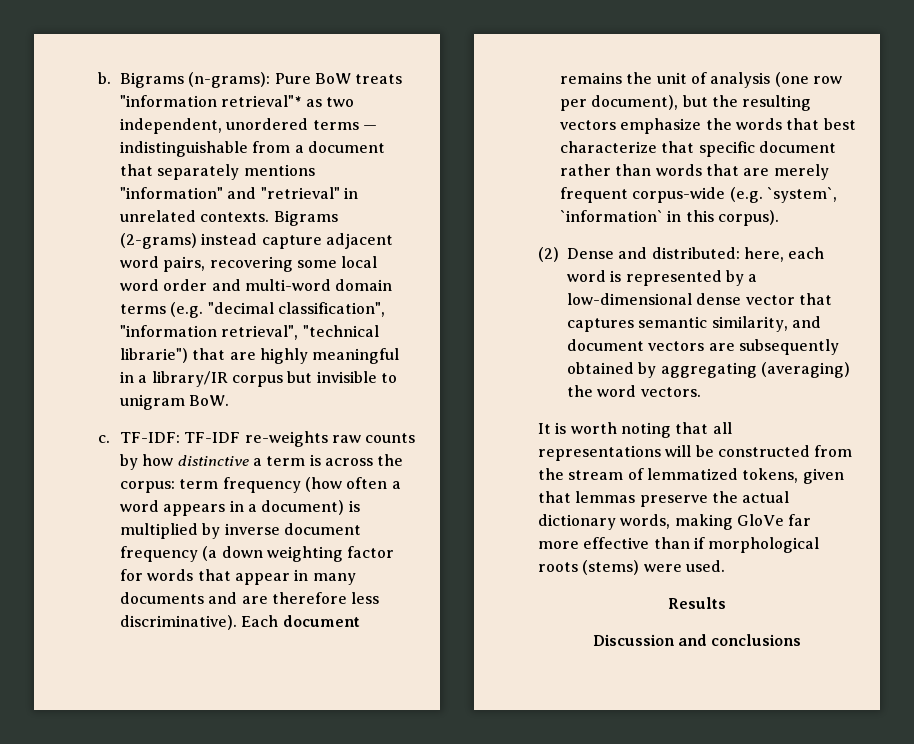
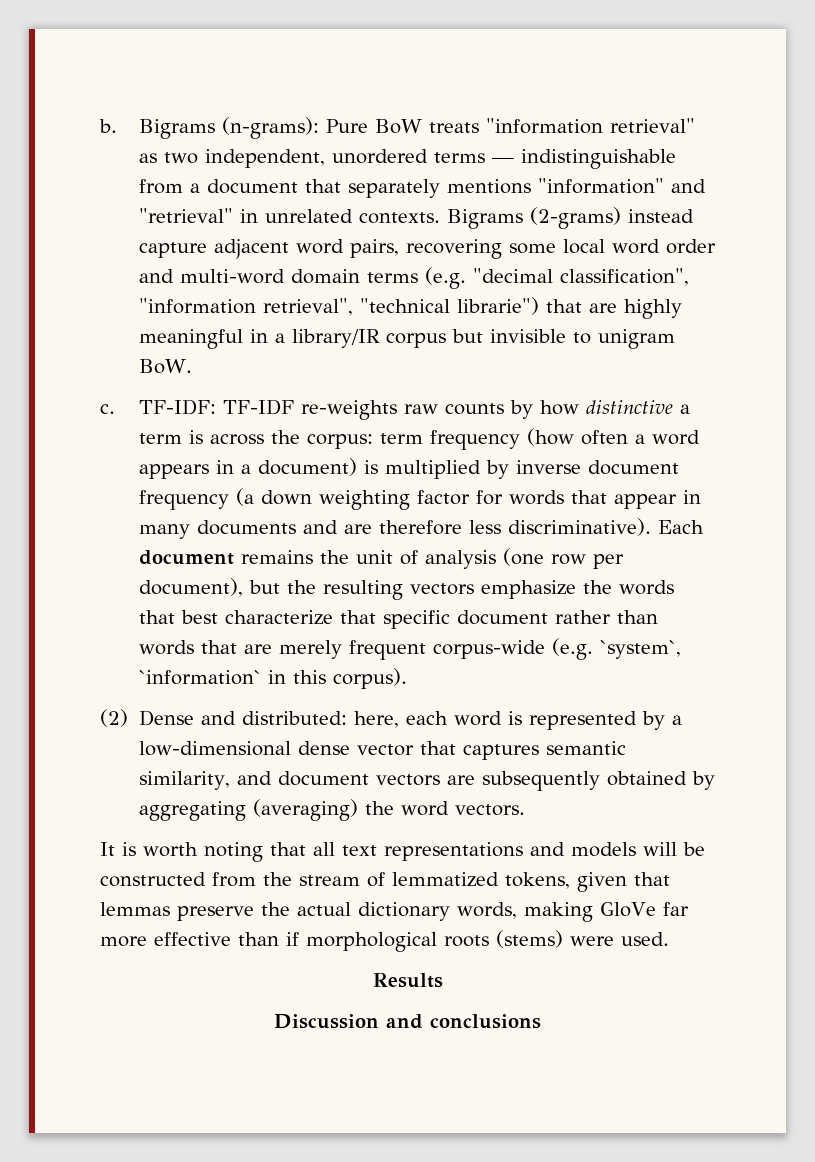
- Bigrams (n-grams): Pure BoW treats "information retrieval"* as two independent, unordered terms — indistinguishable from a document that separately mentions "information" and "retrieval" in unrelated contexts.
+ Bigrams (n-grams): Pure BoW treats "information retrieval" as two independent, unordered terms — indistinguishable from a document that separately mentions "information" and "retrieval" in unrelated contexts.
- It is worth noting that all representations will be constructed from the stream of lemmatized tokens, given that lemmas preserve the actual dictionary words, making GloVe far more effective than if morphological roots (stems) were used.
+ It is worth noting that all text representations and models will be constructed from the stream of lemmatized tokens, given that lemmas preserve the actual dictionary words, making GloVe far more effective than if morphological roots (stems) were used.

